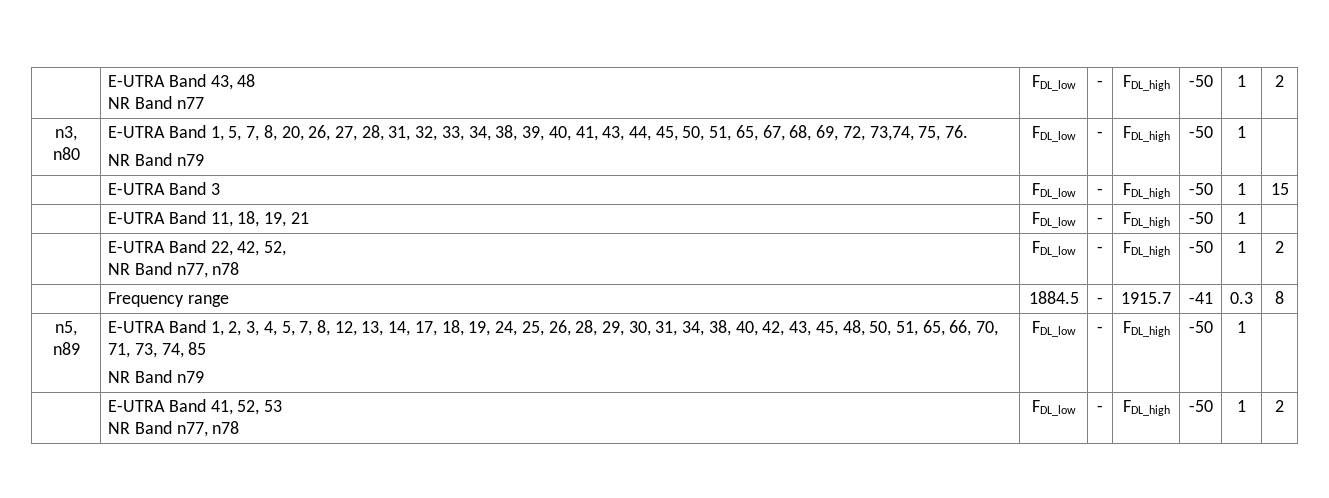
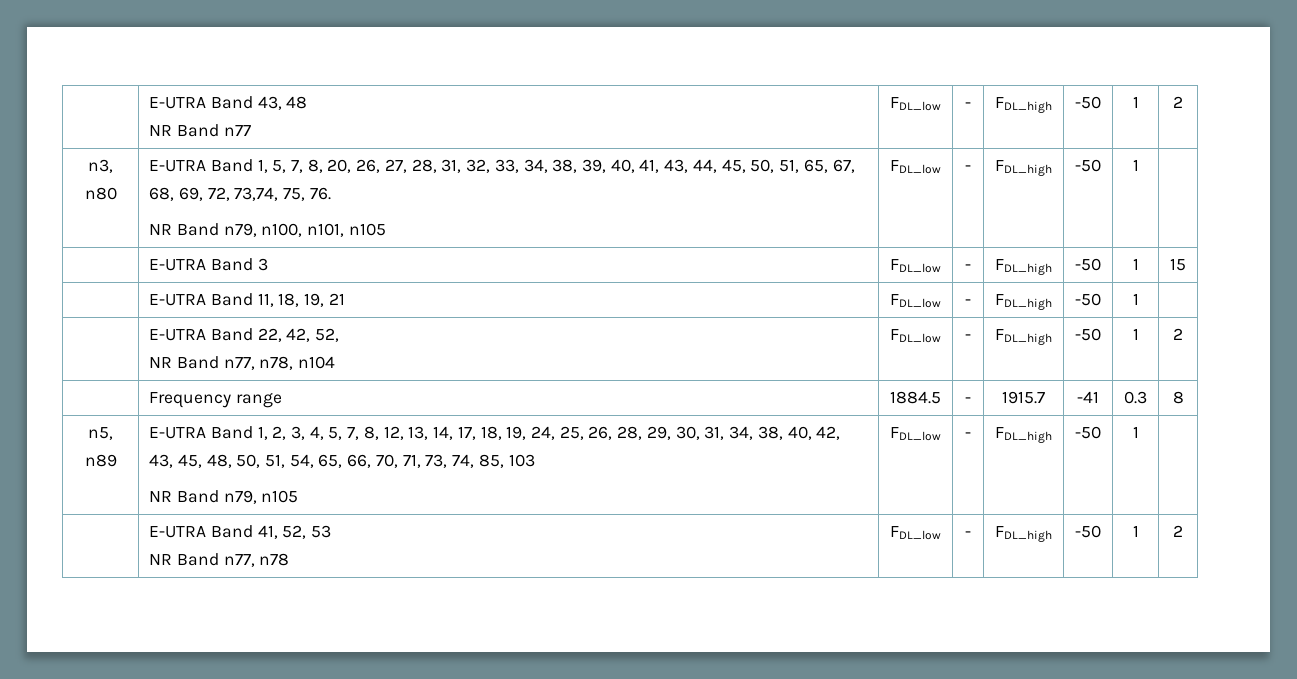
  E-UTRA Band 1, 5, 7, 8, 20, 26, 27, 28, 31, 32, 33, 34, 38, 39, 40, 41, 43, 44, 45, 50, 51, 65, 67, 68, 69, 72, 73,74, 75, 76.
- NR Band n79
+ NR Band n79, n100, n101, n105
  | E-UTRA Band 22, 42, 52,
- NR Band n77, n78 | FDL_low | - | FDL_high | -50 | 1 | 2
+ NR Band n77, n78, n104 | FDL_low | - | FDL_high | -50 | 1 | 2
- E-UTRA Band 1, 2, 3, 4, 5, 7, 8, 12, 13, 14, 17, 18, 19, 24, 25, 26, 28, 29, 30, 31, 34, 38, 40, 42, 43, 45, 48, 50, 51, 65, 66, 70, 71, 73, 74, 85
- NR Band n79
+ E-UTRA Band 1, 2, 3, 4, 5, 7, 8, 12, 13, 14, 17, 18, 19, 24, 25, 26, 28, 29, 30, 31, 34, 38, 40, 42, 43, 45, 48, 50, 51, 54, 65, 66, 70, 71, 73, 74, 85, 103
+ NR Band n79, n105

